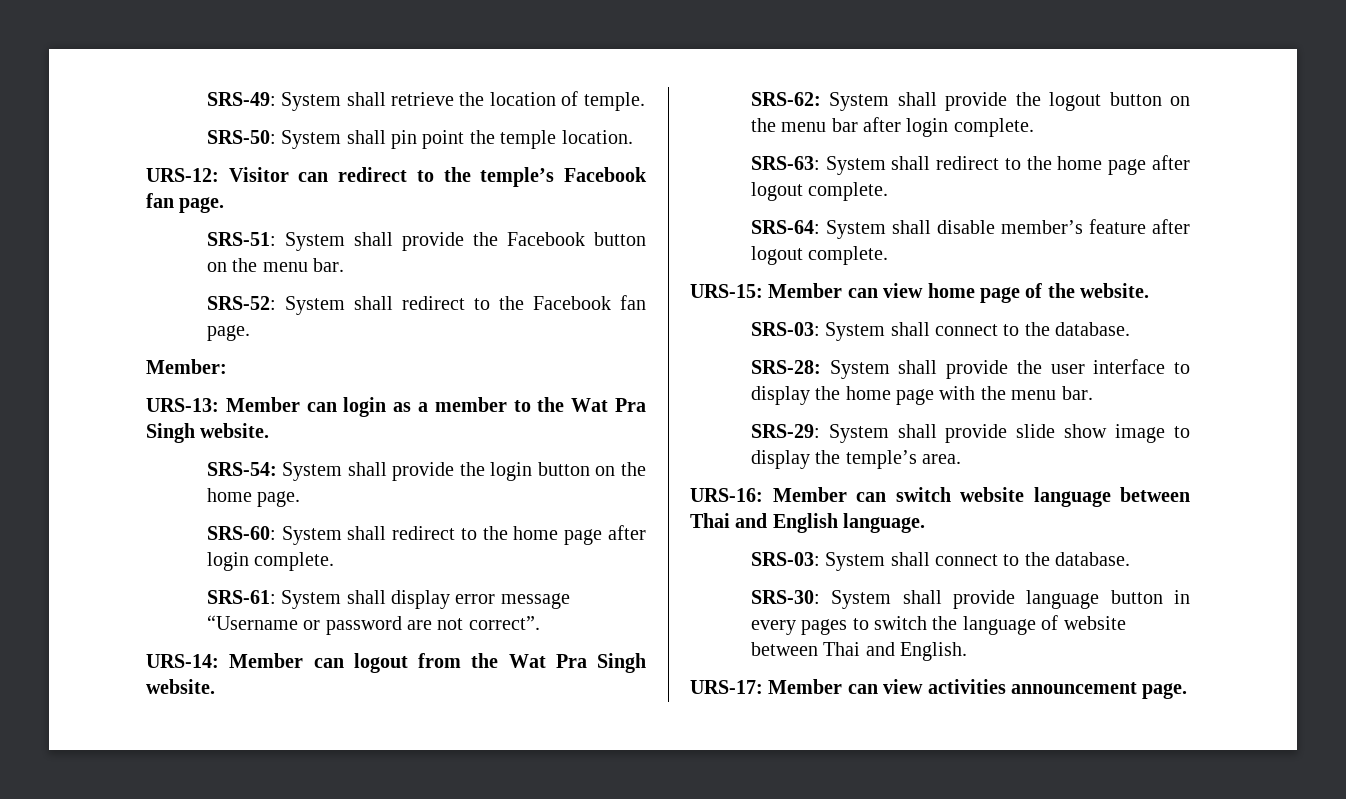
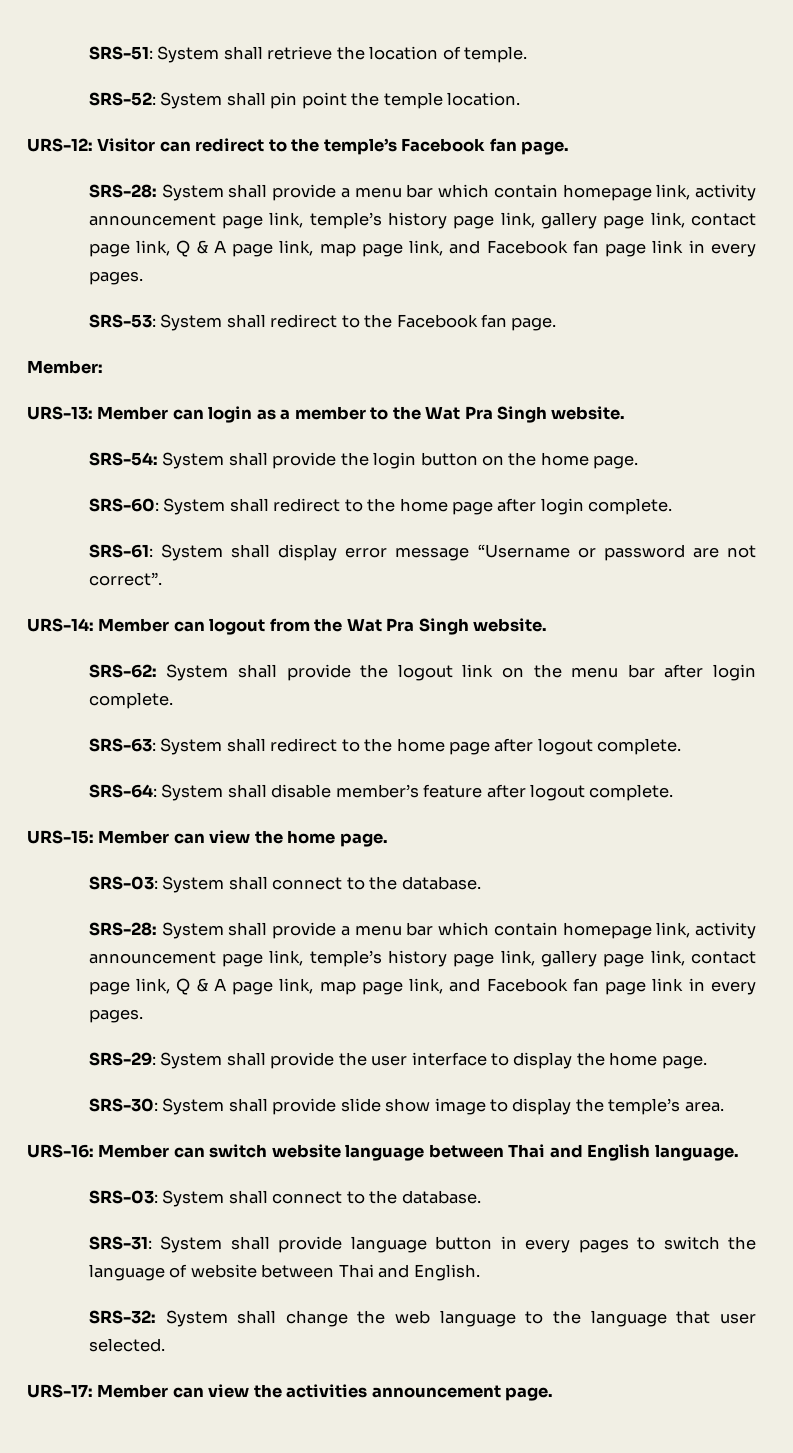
- SRS-49: System shall retrieve the location of temple.
+ SRS-51: System shall retrieve the location of temple.
- SRS-50: System shall pin point the temple location.
+ SRS-52: System shall pin point the temple location.
  URS-12: Visitor can redirect to the temple’s Facebook fan page.
- SRS-51: System shall provide the Facebook button on the menu bar.
- SRS-52: System shall redirect to the Facebook fan page.
+ SRS-28: System shall provide a menu bar which contain homepage link, activity announcement page link, temple’s history page link, gallery page link, contact page link, Q & A page link, map page link, and Facebook fan page link in every pages.
+ SRS-53: System shall redirect to the Facebook fan page.
- SRS-62: System shall provide the logout button on the menu bar after login complete.
+ SRS-62: System shall provide the logout link on the menu bar after login complete.
- URS-15: Member can view home page of the website.
+ URS-15: Member can view the home page.
  SRS-03: System shall connect to the database.
- SRS-28: System shall provide the user interface to display the home page with the menu bar.
- SRS-29: System shall provide slide show image to display the temple’s area.
+ SRS-28: System shall provide a menu bar which contain homepage link, activity announcement page link, temple’s history page link, gallery page link, contact page link, Q & A page link, map page link, and Facebook fan page link in every pages.
+ SRS-29: System shall provide the user interface to display the home page.
+ SRS-30: System shall provide slide show image to display the temple’s area.
- SRS-30: System shall provide language button in every pages to switch the language of website between Thai and English.
+ SRS-31: System shall provide language button in every pages to switch the language of website between Thai and English.
+ SRS-32: System shall change the web language to the language that user selected.
- URS-17: Member can view activities announcement page.
+ URS-17: Member can view the activities announcement page.

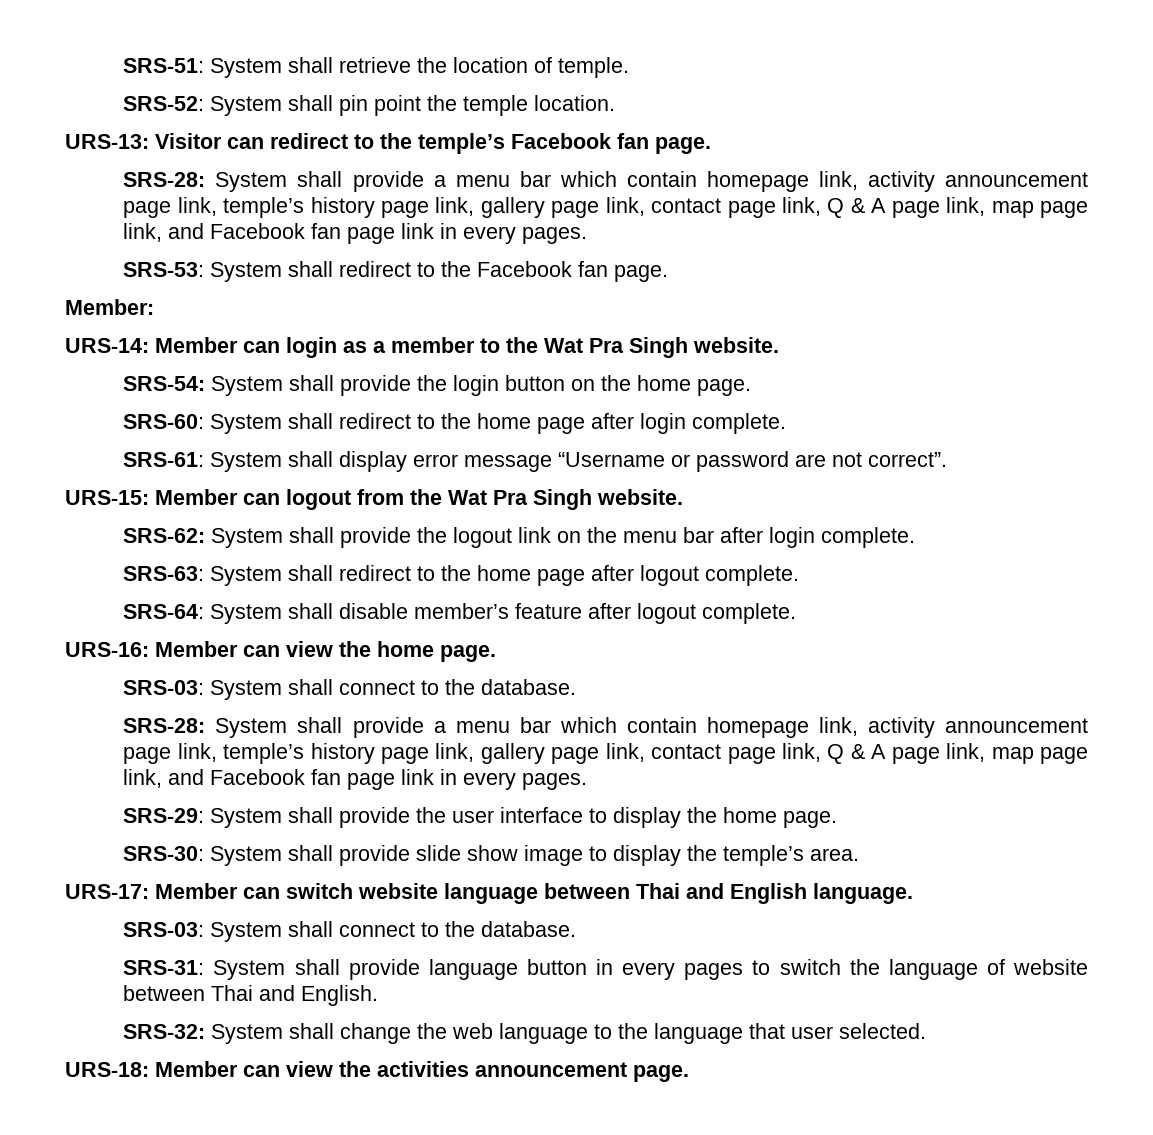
- URS-12: Visitor can redirect to the temple’s Facebook fan page.
+ URS-13: Visitor can redirect to the temple’s Facebook fan page.
- URS-13: Member can login as a member to the Wat Pra Singh website.
+ URS-14: Member can login as a member to the Wat Pra Singh website.
- URS-14: Member can logout from the Wat Pra Singh website.
+ URS-15: Member can logout from the Wat Pra Singh website.
- URS-15: Member can view the home page.
+ URS-16: Member can view the home page.
- URS-16: Member can switch website language between Thai and English language.
+ URS-17: Member can switch website language between Thai and English language.
- URS-17: Member can view the activities announcement page.
+ URS-18: Member can view the activities announcement page.

